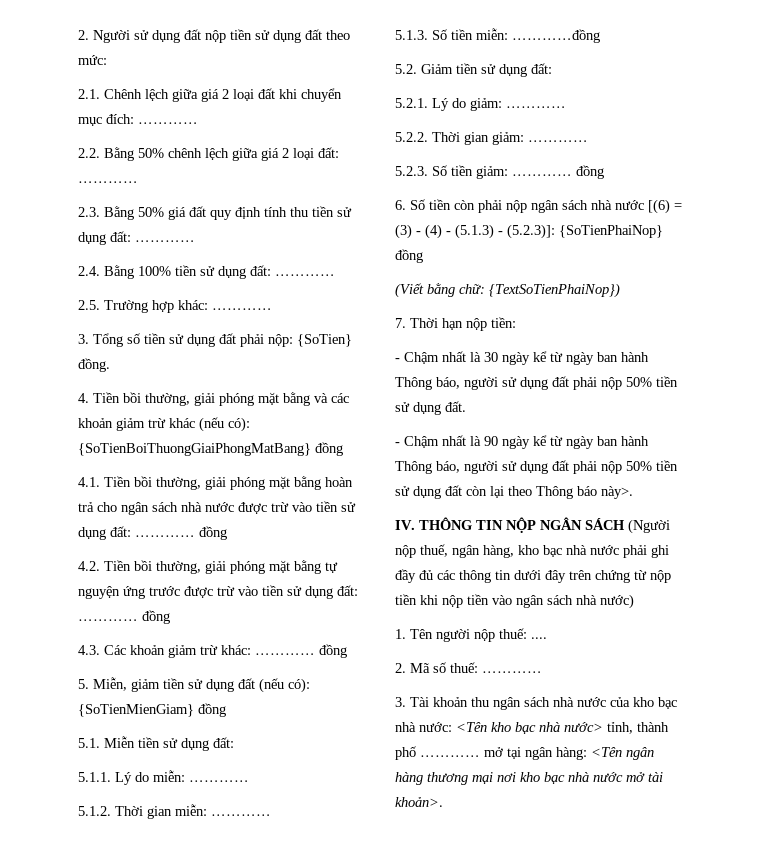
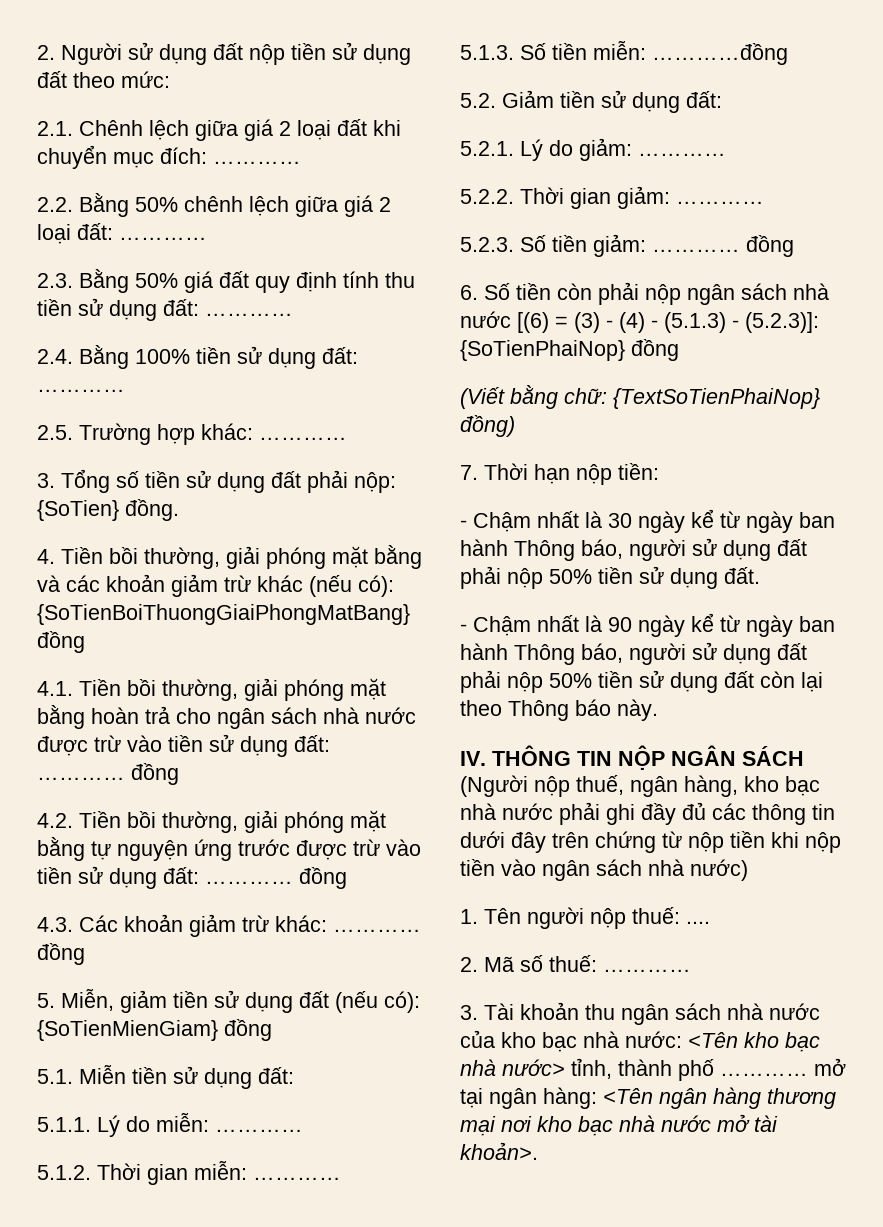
- (Viết bằng chữ: {TextSoTienPhaiNop})
+ (Viết bằng chữ: {TextSoTienPhaiNop} đồng)
- - Chậm nhất là 90 ngày kể từ ngày ban hành Thông báo, người sử dụng đất phải nộp 50% tiền sử dụng đất còn lại theo Thông báo này>.
+ - Chậm nhất là 90 ngày kể từ ngày ban hành Thông báo, người sử dụng đất phải nộp 50% tiền sử dụng đất còn lại theo Thông báo này.

